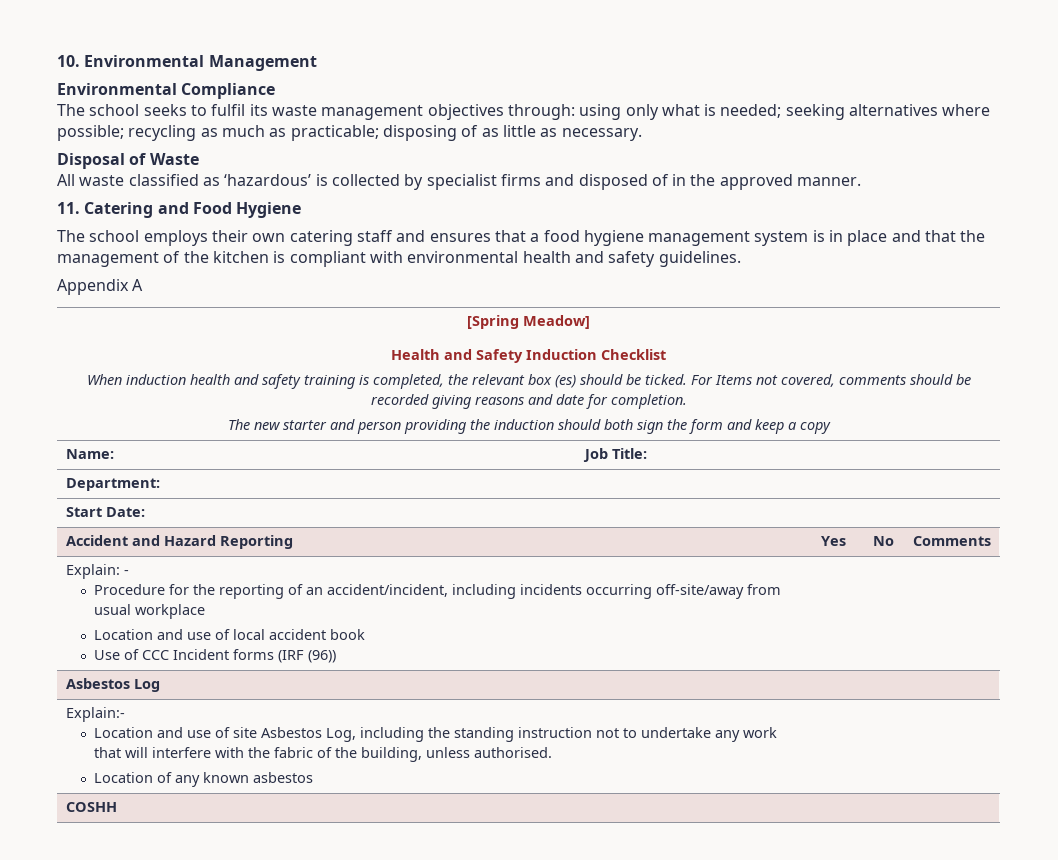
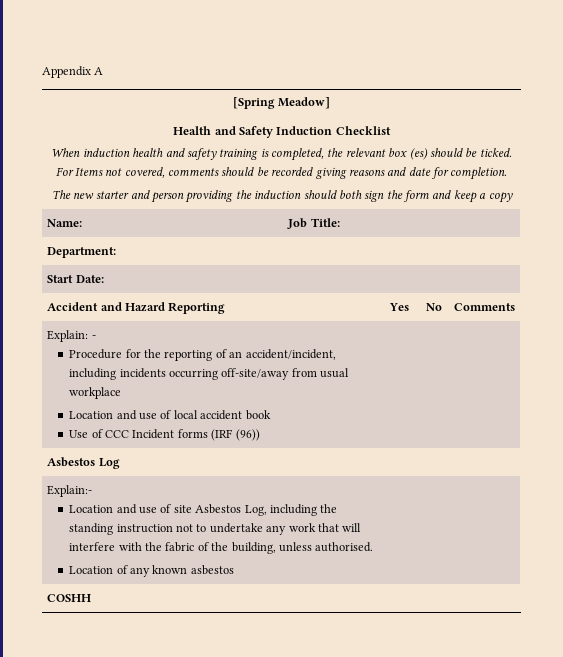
- 10. Environmental Management
- Environmental Compliance
- The school seeks to fulfil its waste management objectives through: using only what is needed; seeking alternatives where possible; recycling as much as practicable; disposing of as little as necessary.
- Disposal of Waste
- All waste classified as ‘hazardous’ is collected by specialist firms and disposed of in the approved manner.
- 11. Catering and Food Hygiene
- The school employs their own catering staff and ensures that a food hygiene management system is in place and that the management of the kitchen is compliant with environmental health and safety guidelines.

